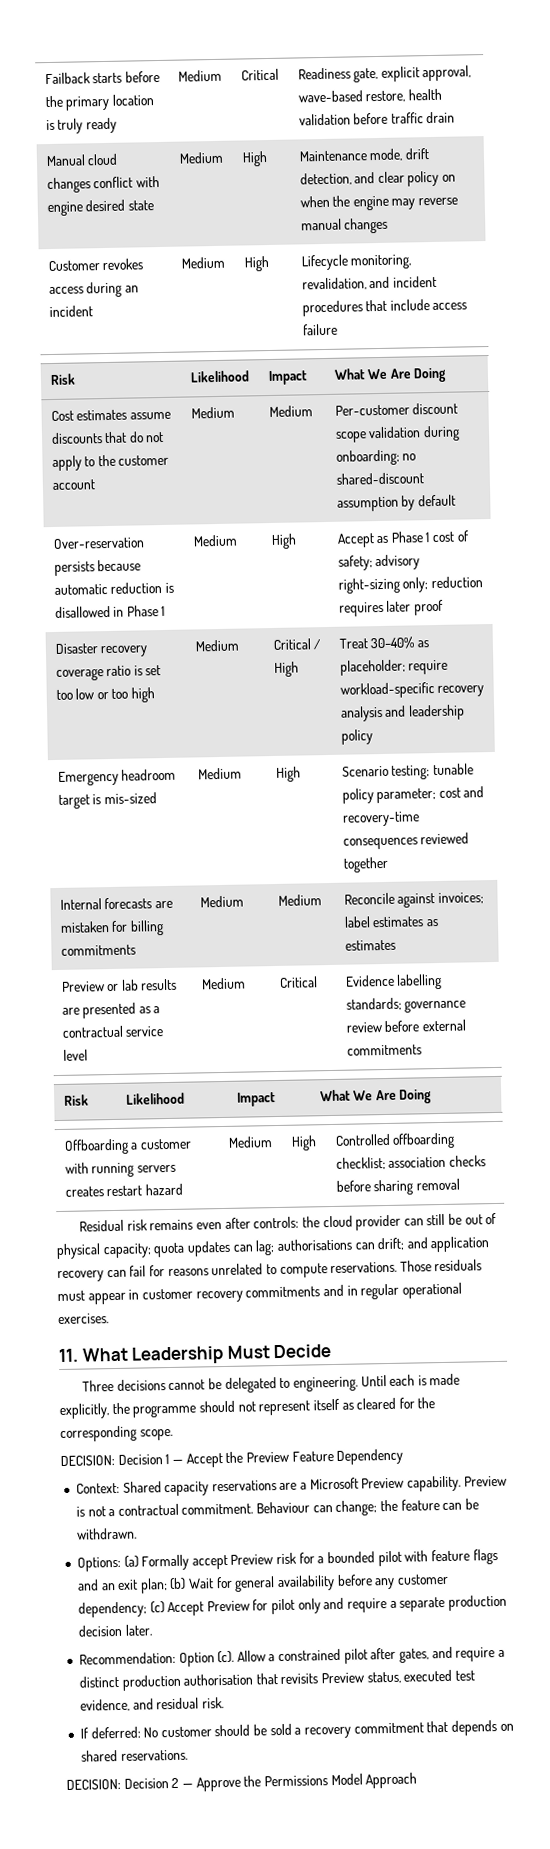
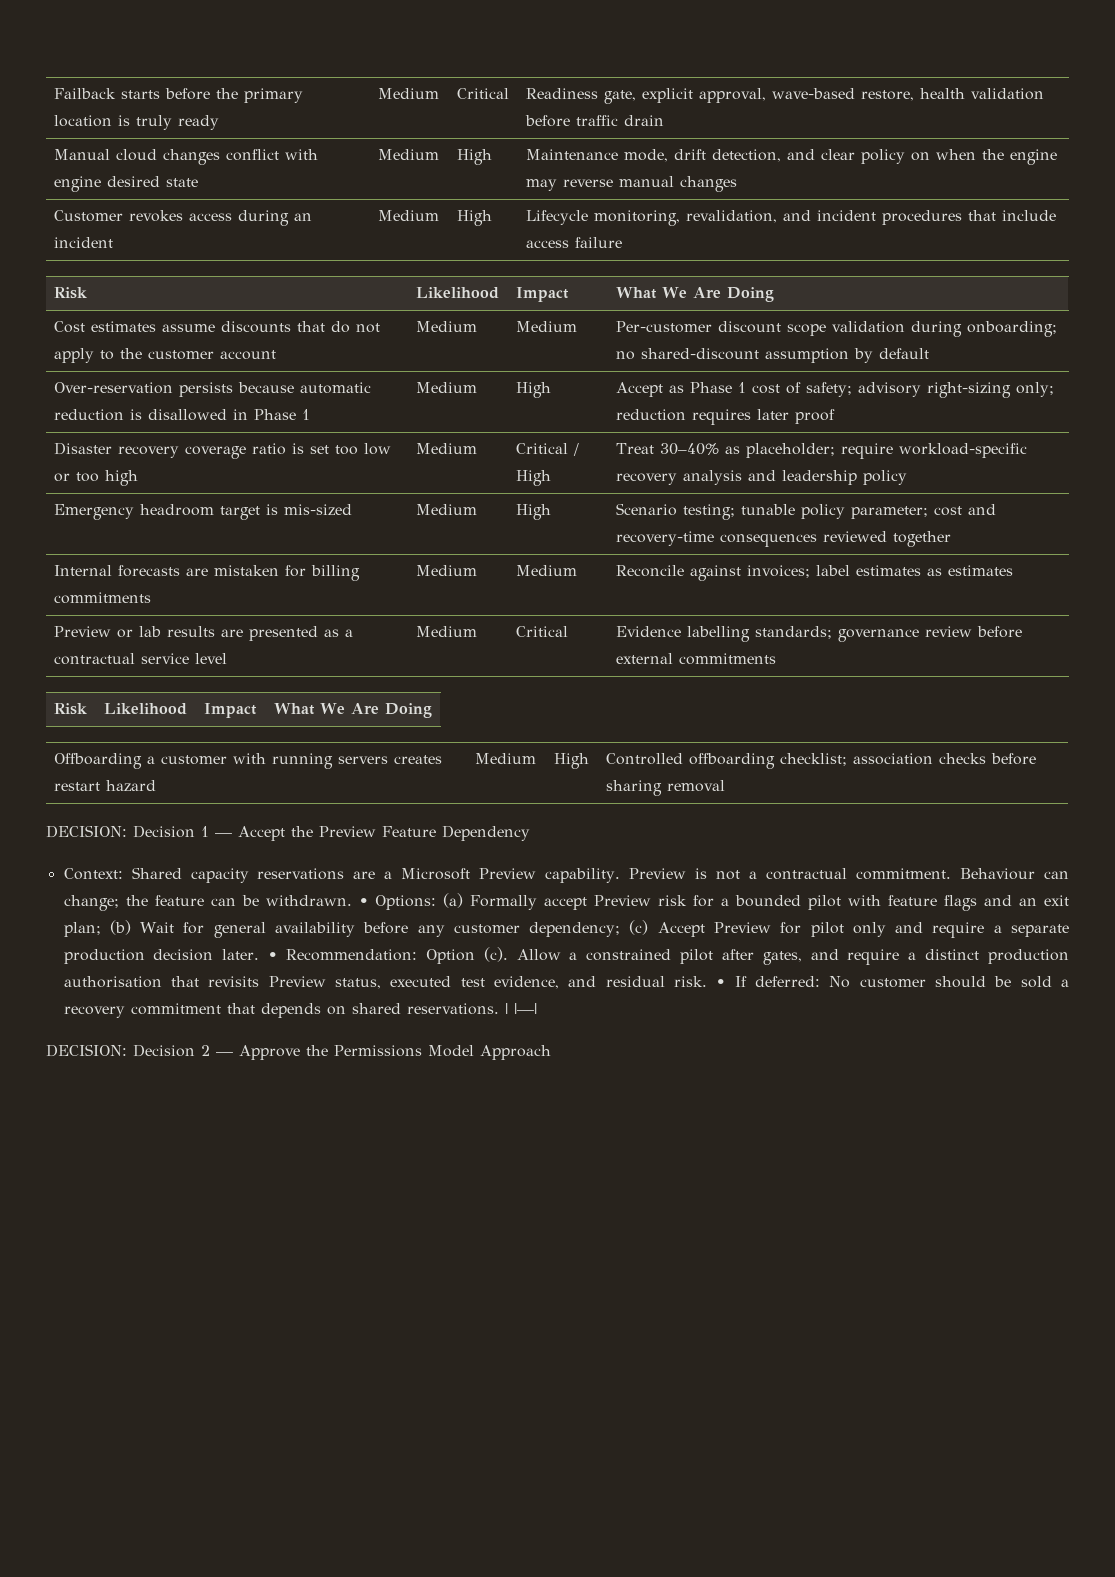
- Residual risk remains even after controls: the cloud provider can still be out of physical capacity; quota updates can lag; authorisations can drift; and application recovery can fail for reasons unrelated to compute reservations. Those residuals must appear in customer recovery commitments and in regular operational exercises.
- 11. What Leadership Must Decide
- Three decisions cannot be delegated to engineering. Until each is made explicitly, the programme should not represent itself as cleared for the corresponding scope.
- Behaviour can change; the feature can be withdrawn.
- Options: (a) Formally accept Preview risk for a bounded pilot with feature flags and an exit plan; (b) Wait for general availability before any customer dependency; (c) Accept Preview for pilot only and require a separate production decision later.
- Recommendation: Option (c).
+ Behaviour can change; the feature can be withdrawn. • Options: (a) Formally accept Preview risk for a bounded pilot with feature flags and an exit plan; (b) Wait for general availability before any customer dependency; (c) Accept Preview for pilot only and require a separate production decision later. • Recommendation: Option (c).
- Allow a constrained pilot after gates, and require a distinct production authorisation that revisits Preview status, executed test evidence, and residual risk.
- If deferred: No customer should be sold a recovery commitment that depends on shared reservations.
+ Allow a constrained pilot after gates, and require a distinct production authorisation that revisits Preview status, executed test evidence, and residual risk. • If deferred: No customer should be sold a recovery commitment that depends on shared reservations. | |—|

